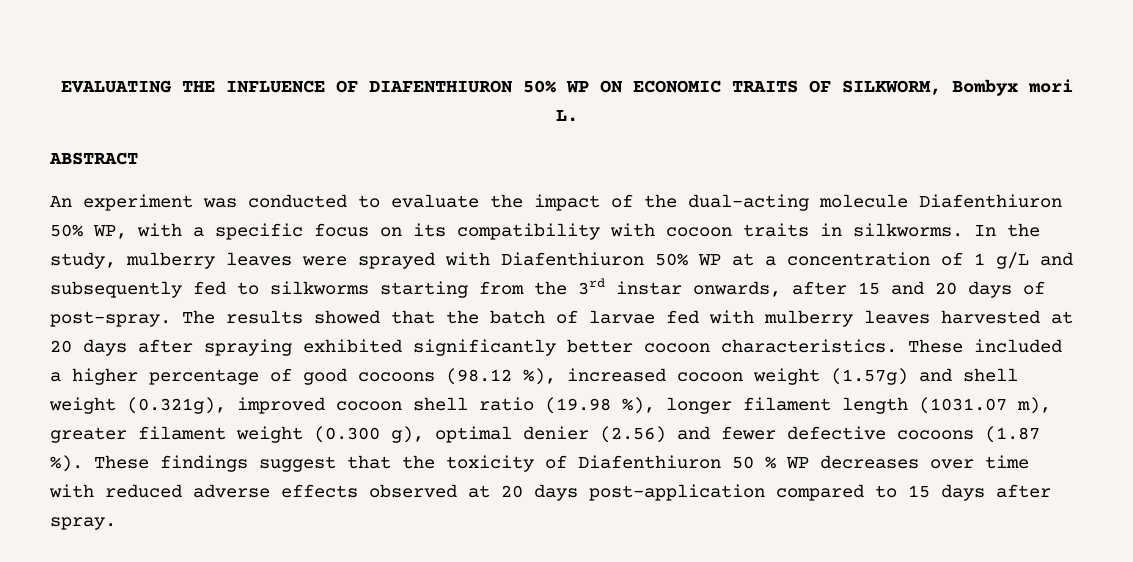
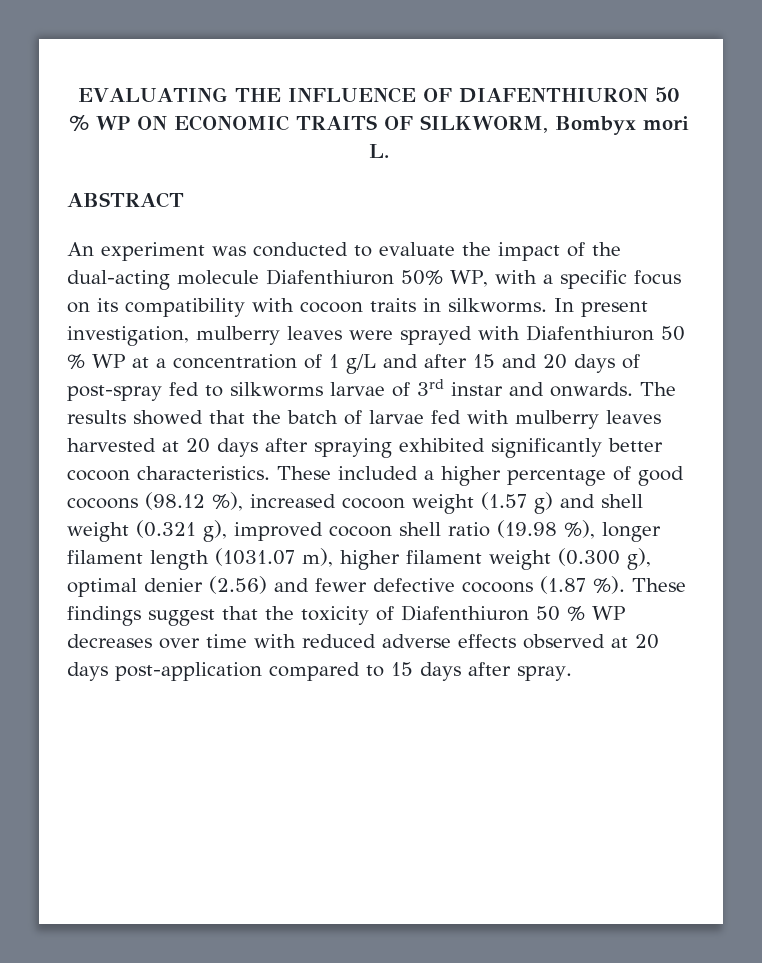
- EVALUATING THE INFLUENCE OF DIAFENTHIURON 50% WP ON ECONOMIC TRAITS OF SILKWORM, Bombyx mori L.
+ EVALUATING THE INFLUENCE OF DIAFENTHIURON 50 % WP ON ECONOMIC TRAITS OF SILKWORM, Bombyx mori L.
- In the study, mulberry leaves were sprayed with Diafenthiuron 50% WP at a concentration of 1 g/L and subsequently fed to silkworms starting from the 3rd instar onwards, after 15 and 20 days of post-spray.
+ In present investigation, mulberry leaves were sprayed with Diafenthiuron 50 % WP at a concentration of 1 g/L and after 15 and 20 days of post-spray fed to silkworms larvae of 3rd instar and onwards.
- These included a higher percentage of good cocoons (98.12 %), increased cocoon weight (1.57g) and shell weight (0.321g), improved cocoon shell ratio (19.98 %), longer filament length (1031.07 m), greater filament weight (0.300 g), optimal denier (2.56) and fewer defective cocoons (1.87 %).
+ These included a higher percentage of good cocoons (98.12 %), increased cocoon weight (1.57 g) and shell weight (0.321 g), improved cocoon shell ratio (19.98 %), longer filament length (1031.07 m), higher filament weight (0.300 g), optimal denier (2.56) and fewer defective cocoons (1.87 %).

